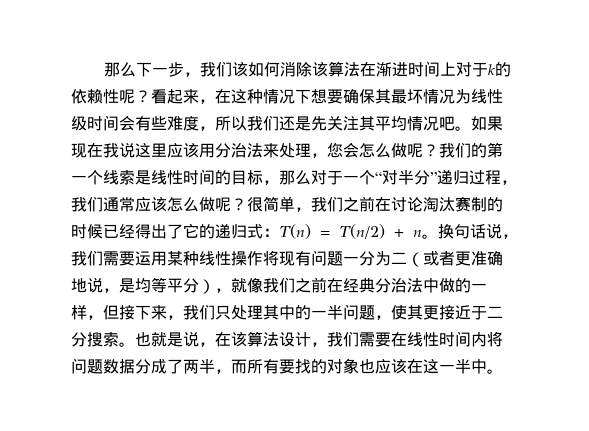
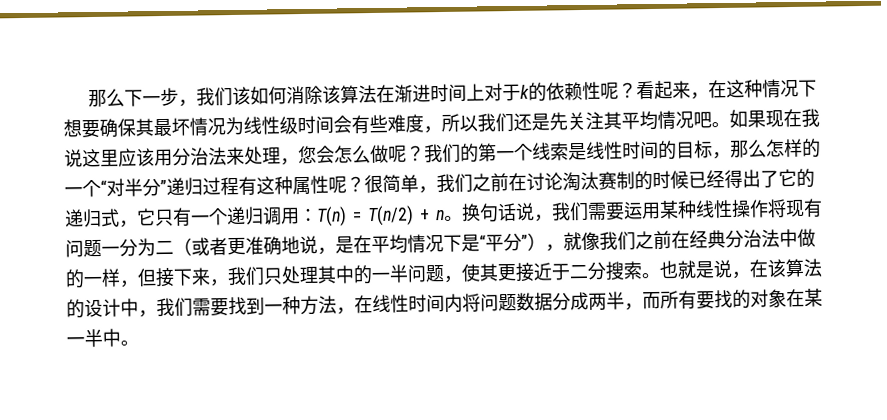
- 我们的第一个线索是线性时间的目标，那么对于一个“对半分”递归过程，我们通常应该怎么做呢？
+ 我们的第一个线索是线性时间的目标，那么怎样的一个“对半分”递归过程有这种属性呢？
- 很简单，我们之前在讨论淘汰赛制的时候已经得出了它的递归式：T(n) = T(n/2) + n。
+ 很简单，我们之前在讨论淘汰赛制的时候已经得出了它的递归式，它只有一个递归调用：T(n) = T(n/2) + n。
- 换句话说，我们需要运用某种线性操作将现有问题一分为二（或者更准确地说，是均等平分），就像我们之前在经典分治法中做的一样，但接下来，我们只处理其中的一半问题，使其更接近于二分搜索。
+ 换句话说，我们需要运用某种线性操作将现有问题一分为二（或者更准确地说，是在平均情况下是“平分”），就像我们之前在经典分治法中做的一样，但接下来，我们只处理其中的一半问题，使其更接近于二分搜索。
- 也就是说，在该算法设计，我们需要在线性时间内将问题数据分成了两半，而所有要找的对象也应该在这一半中。
+ 也就是说，在该算法的设计中，我们需要找到一种方法，在线性时间内将问题数据分成两半，而所有要找的对象在某一半中。

